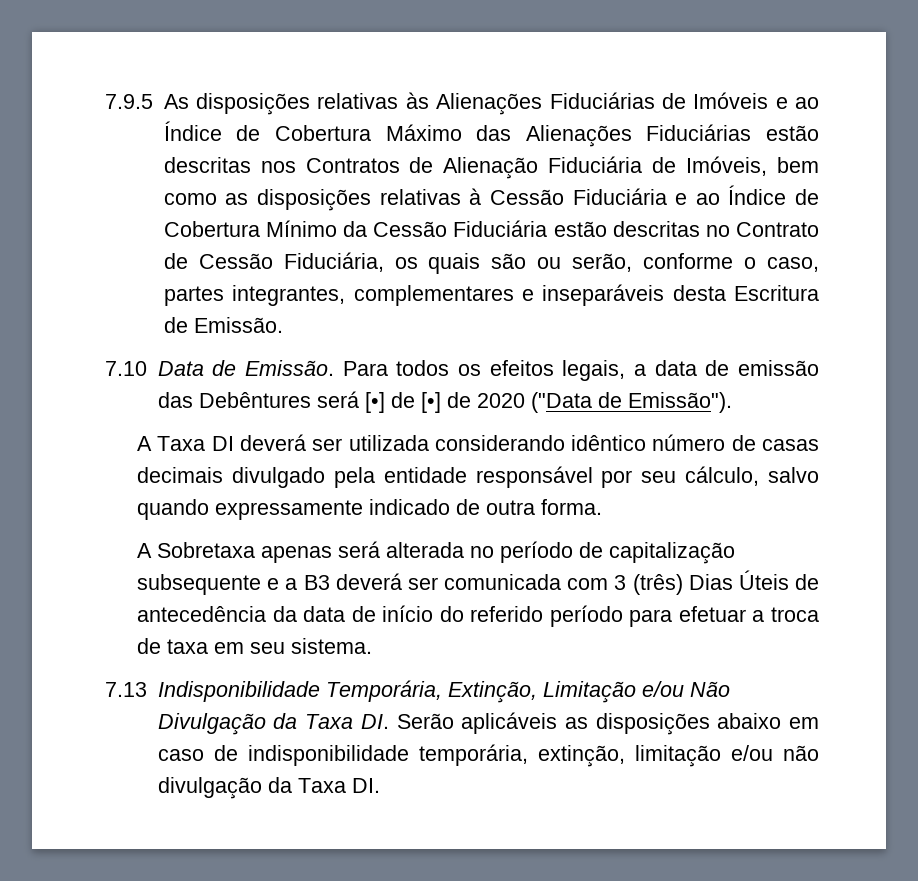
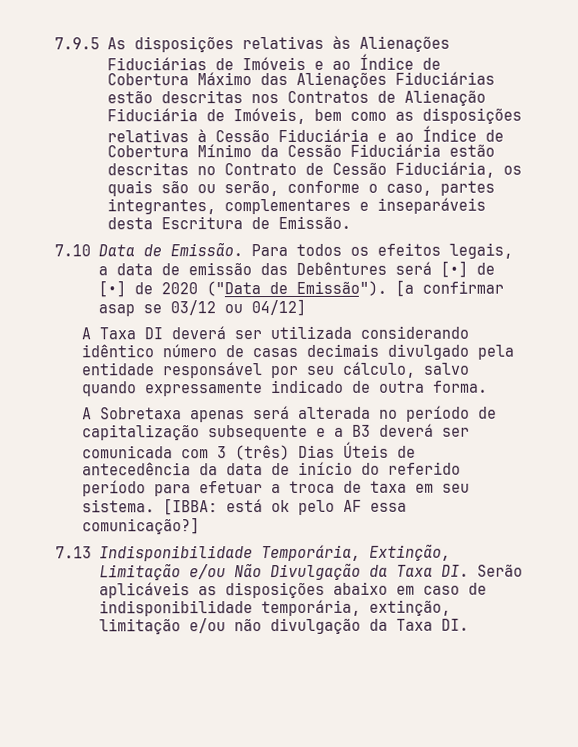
+ [a confirmar asap se 03/12 ou 04/12]
+ [IBBA: está ok pelo AF essa comunicação?]

